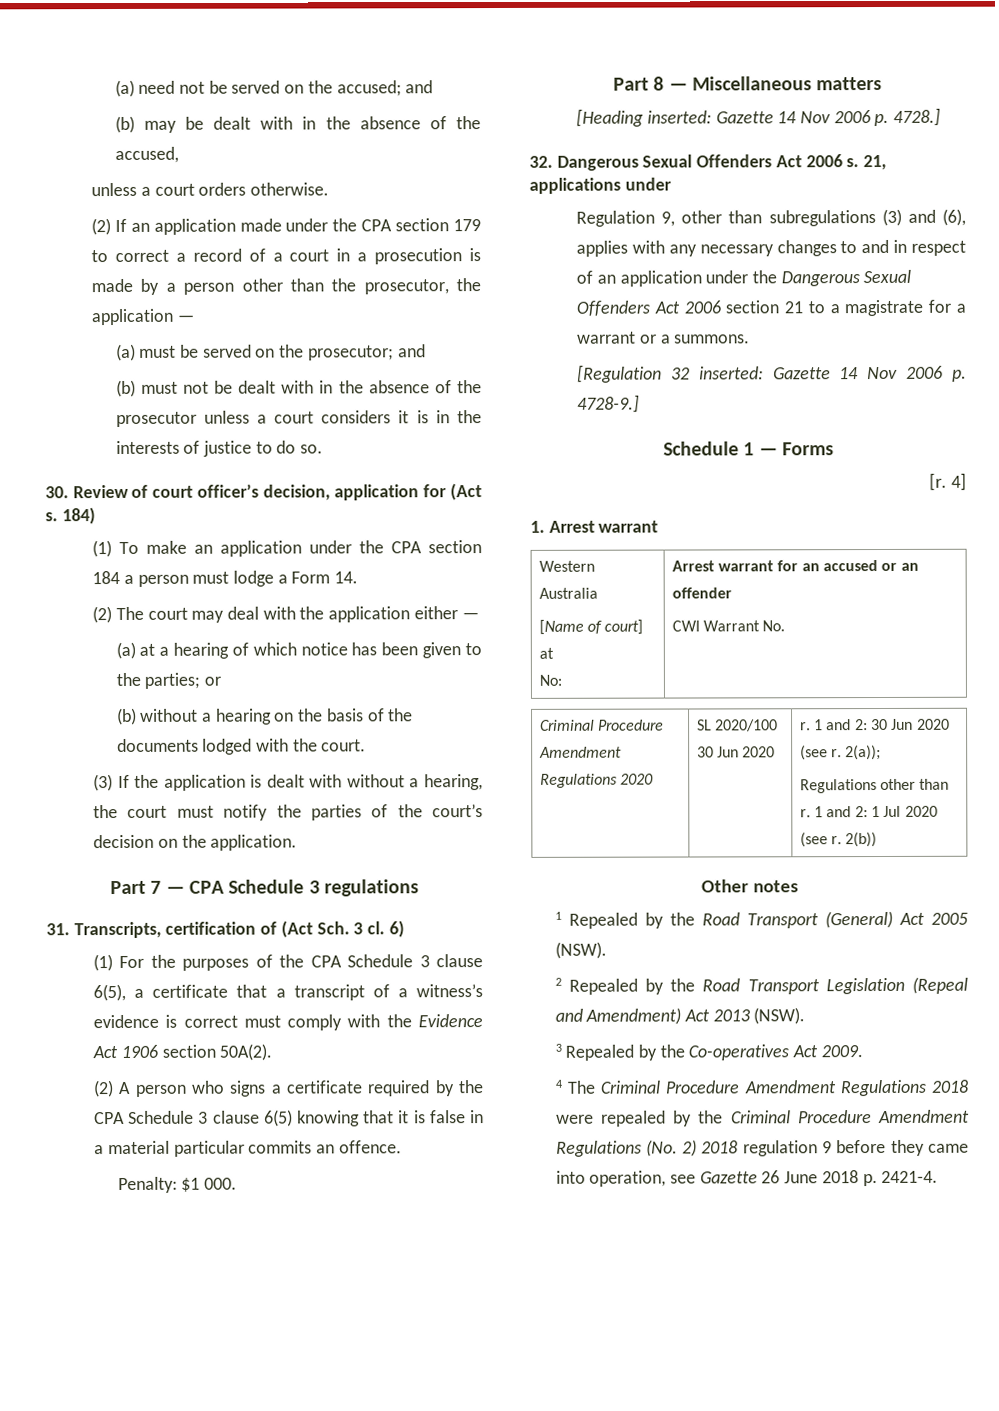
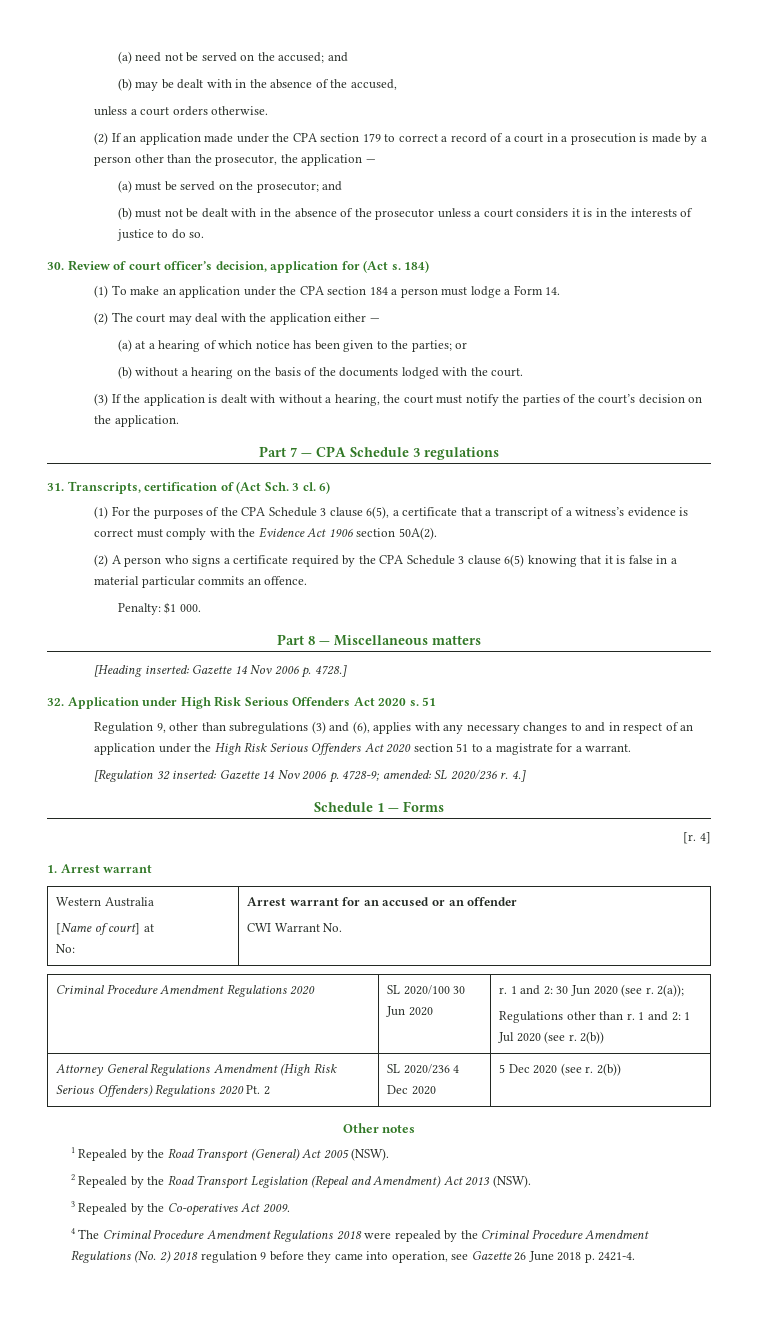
- 32. Dangerous Sexual Offenders Act 2006 s. 21, applications under
+ 32. Application under High Risk Serious Offenders Act 2020 s. 51
- Regulation 9, other than subregulations (3) and (6), applies with any necessary changes to and in respect of an application under the Dangerous Sexual Offenders Act 2006 section 21 to a magistrate for a warrant or a summons.
+ Regulation 9, other than subregulations (3) and (6), applies with any necessary changes to and in respect of an application under the High Risk Serious Offenders Act 2020 section 51 to a magistrate for a warrant.
- [Regulation 32 inserted: Gazette 14 Nov 2006 p. 4728-9.]
+ [Regulation 32 inserted: Gazette 14 Nov 2006 p. 4728-9; amended: SL 2020/236 r. 4.]
+ Attorney General Regulations Amendment (High Risk Serious Offenders) Regulations 2020 Pt. 2 | SL 2020/236 4 Dec 2020 | 5 Dec 2020 (see r. 2(b))

